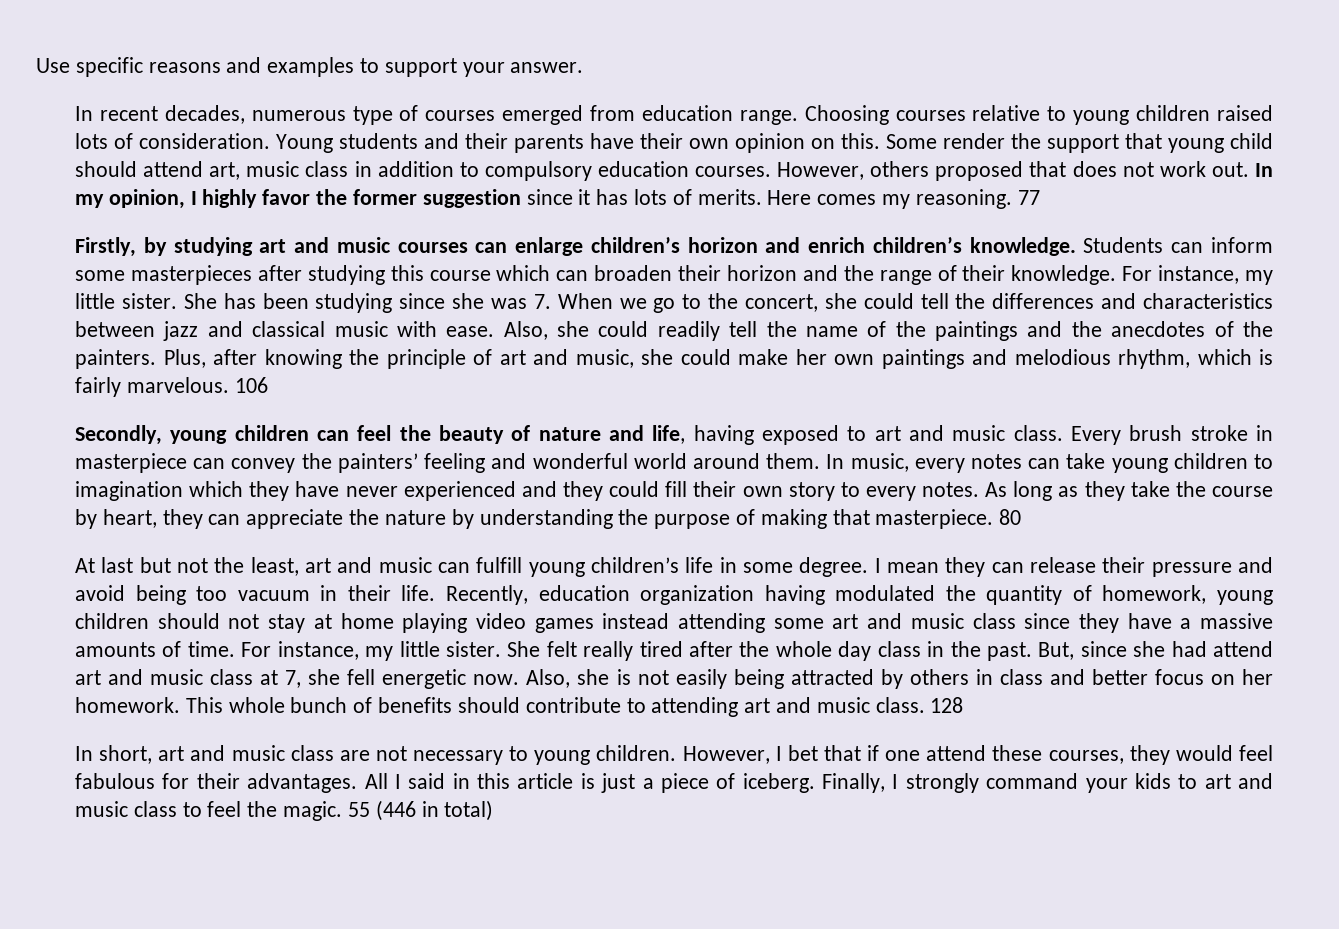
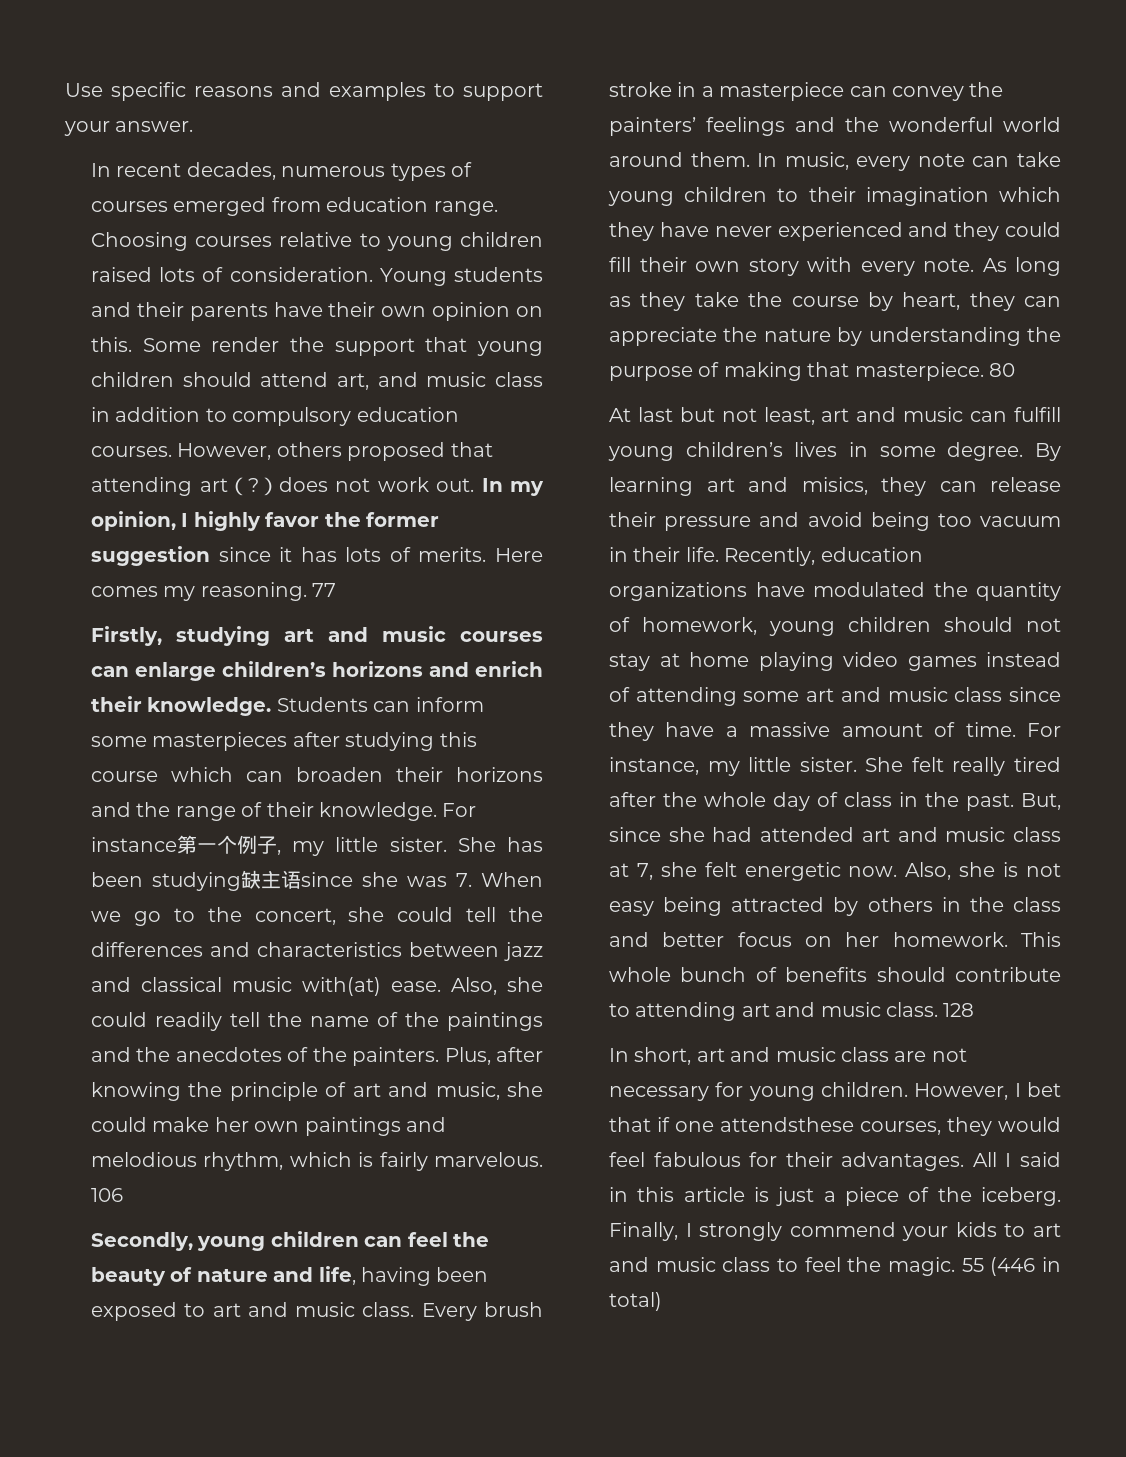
- In recent decades, numerous type of courses emerged from education range.
+ In recent decades, numerous types of courses emerged from education range.
- Some render the support that young child should attend art, music class in addition to compulsory education courses.
+ Some render the support that young children should attend art, and music class in addition to compulsory education courses.
- However, others proposed that does not work out.
+ However, others proposed that attending art（?）does not work out.
- Firstly, by studying art and music courses can enlarge children’s horizon and enrich children’s knowledge.
+ Firstly, studying art and music courses can enlarge children’s horizons and enrich their knowledge.
- Students can inform some masterpieces after studying this course which can broaden their horizon and the range of their knowledge. For instance, my little sister.
+ Students can inform some masterpieces after studying this course which can broaden their horizons and the range of their knowledge. For instance第一个例子, my little sister.
- She has been studying since she was 7. When we go to the concert, she could tell the differences and characteristics between jazz and classical music with ease.
+ She has been studying缺主语since she was 7. When we go to the concert, she could tell the differences and characteristics between jazz and classical music with(at) ease.
- Secondly, young children can feel the beauty of nature and life, having exposed to art and music class.
+ Secondly, young children can feel the beauty of nature and life, having been exposed to art and music class.
- Every brush stroke in masterpiece can convey the painters’ feeling and wonderful world around them.
+ Every brush stroke in a masterpiece can convey the painters’ feelings and the wonderful world around them.
- In music, every notes can take young children to imagination which they have never experienced and they could fill their own story to every notes.
+ In music, every note can take young children to their imagination which they have never experienced and they could fill their own story with every note.
- At last but not the least, art and music can fulfill young children’s life in some degree.
+ At last but not least, art and music can fulfill young children’s lives in some degree.
- I mean they can release their pressure and avoid being too vacuum in their life.
+ By learning art and misics, they can release their pressure and avoid being too vacuum in their life.
- Recently, education organization having modulated the quantity of homework, young children should not stay at home playing video games instead attending some art and music class since they have a massive amounts of time.
+ Recently, education organizations have modulated the quantity of homework, young children should not stay at home playing video games instead of attending some art and music class since they have a massive amount of time.
- She felt really tired after the whole day class in the past.
+ She felt really tired after the whole day of class in the past.
- But, since she had attend art and music class at 7, she fell energetic now.
+ But, since she had attended art and music class at 7, she felt energetic now.
- Also, she is not easily being attracted by others in class and better focus on her homework.
+ Also, she is not easy being attracted by others in the class and better focus on her homework.
- In short, art and music class are not necessary to young children.
+ In short, art and music class are not necessary for young children.
- However, I bet that if one attend these courses, they would feel fabulous for their advantages.
+ However, I bet that if one attendsthese courses, they would feel fabulous for their advantages.
- All I said in this article is just a piece of iceberg.
+ All I said in this article is just a piece of the iceberg.
- Finally, I strongly command your kids to art and music class to feel the magic.
+ Finally, I strongly commend your kids to art and music class to feel the magic.

